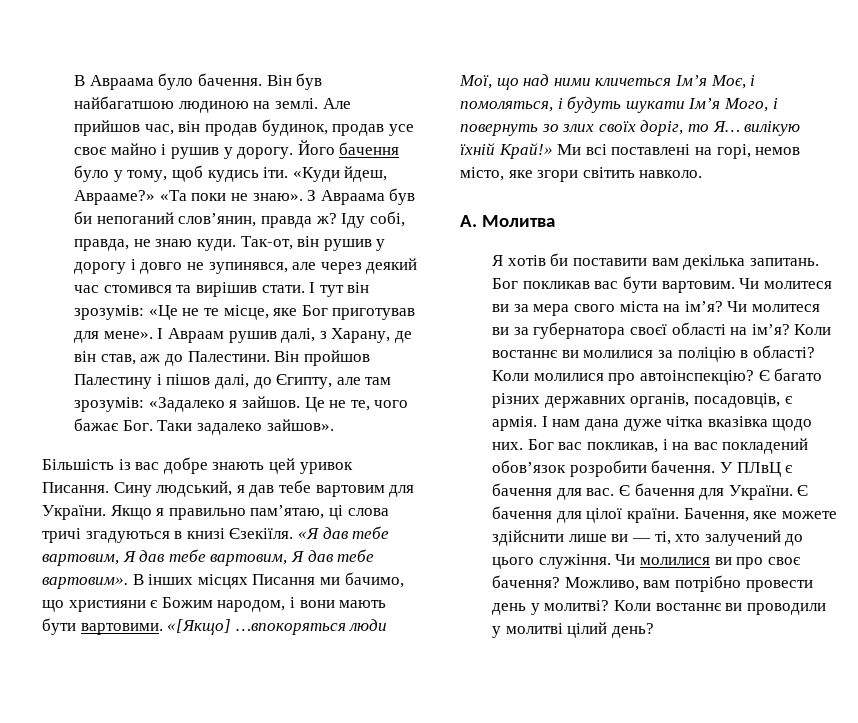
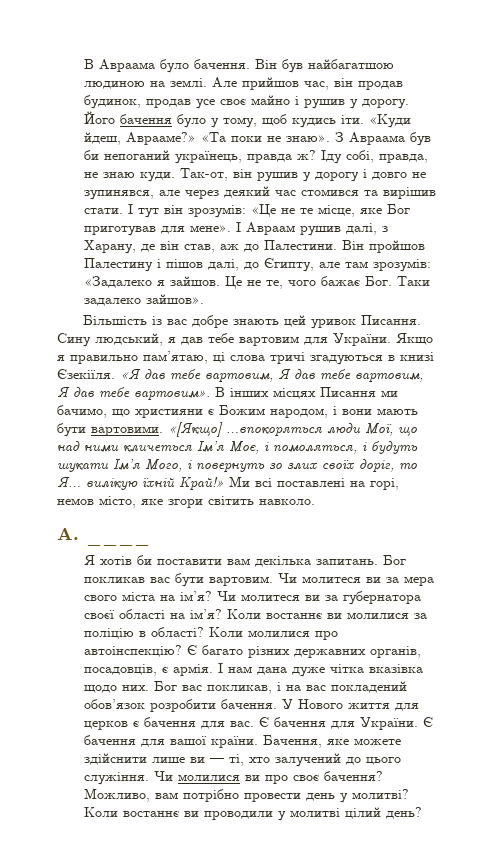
- З Авраама був би непоганий слов’янин, правда ж?
+ З Авраама був би непоганий українець, правда ж?
- А. Молитва
+ А. ____
- У ПЛвЦ є бачення для вас.
+ У Нового життя для церков є бачення для вас.
- Є бачення для цілої країни.
+ Є бачення для вашої країни.

